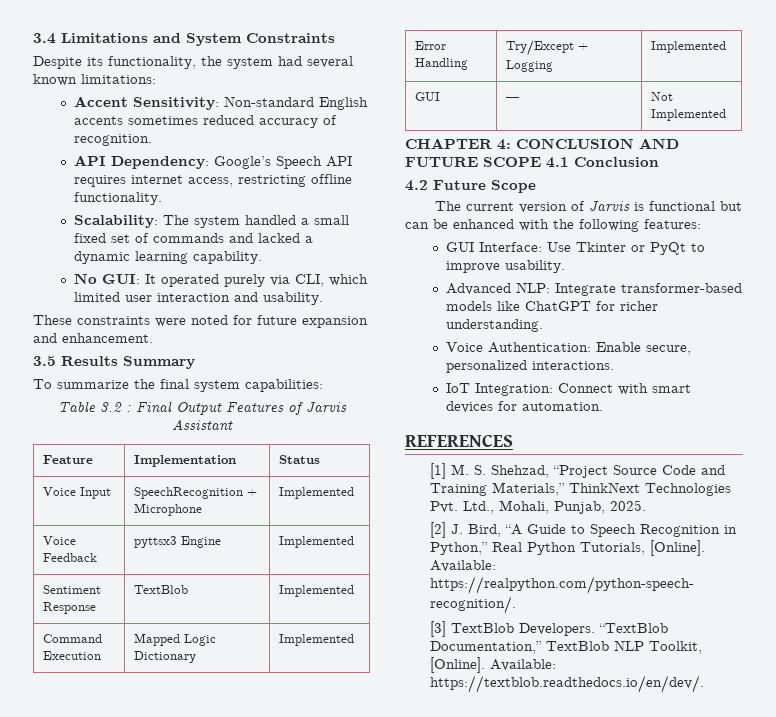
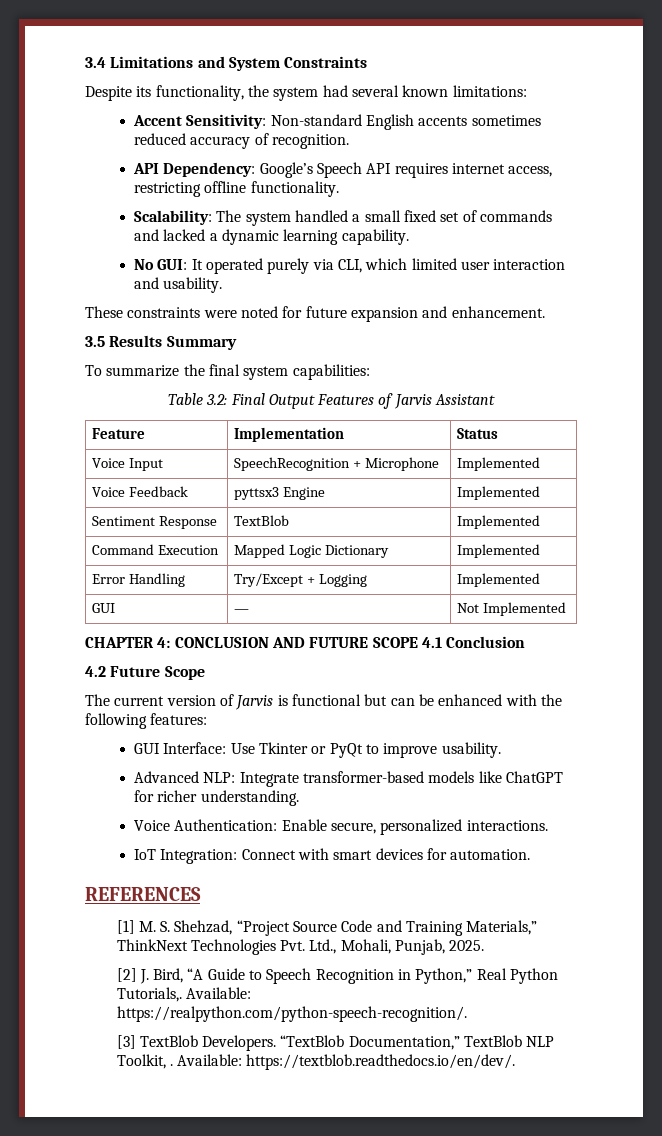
- Table 3.2 : Final Output Features of Jarvis Assistant
+ Table 3.2: Final Output Features of Jarvis Assistant
- [2] J. Bird, “A Guide to Speech Recognition in Python,” Real Python Tutorials, [Online].
+ [2] J. Bird, “A Guide to Speech Recognition in Python,” Real Python Tutorials,.
- “TextBlob Documentation,” TextBlob NLP Toolkit, [Online].
+ “TextBlob Documentation,” TextBlob NLP Toolkit, .

